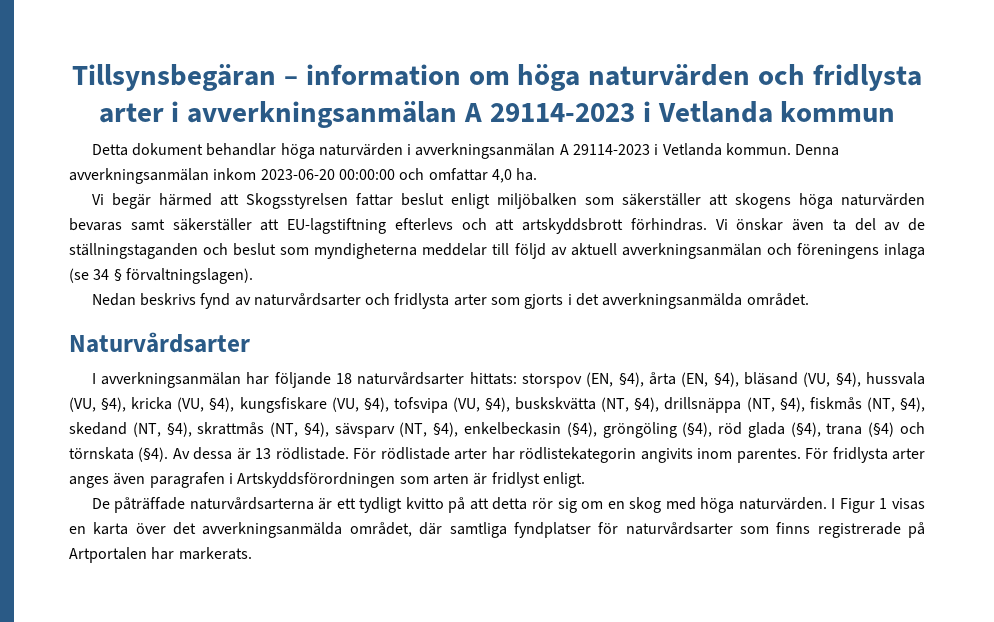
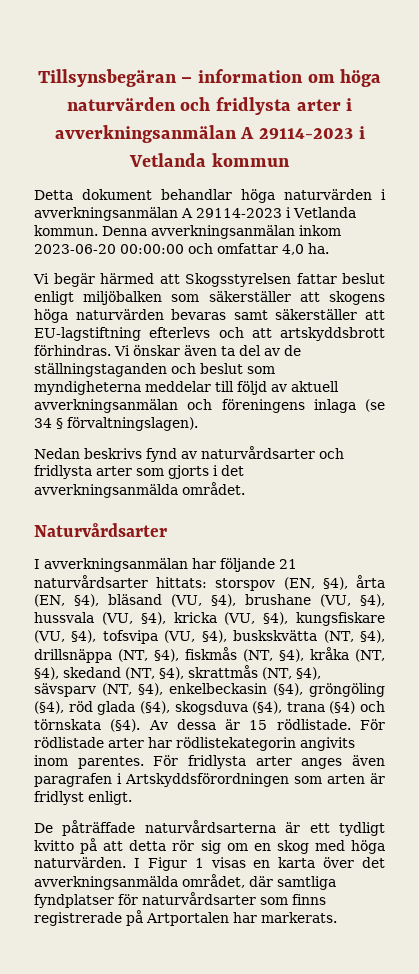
- I avverkningsanmälan har följande 18 naturvårdsarter hittats: storspov (EN, §4), årta (EN, §4), bläsand (VU, §4), hussvala (VU, §4), kricka (VU, §4), kungsfiskare (VU, §4), tofsvipa (VU, §4), buskskvätta (NT, §4), drillsnäppa (NT, §4), fiskmås (NT, §4), skedand (NT, §4), skrattmås (NT, §4), sävsparv (NT, §4), enkelbeckasin (§4), gröngöling (§4), röd glada (§4), trana (§4) och törnskata (§4).
+ I avverkningsanmälan har följande 21 naturvårdsarter hittats: storspov (EN, §4), årta (EN, §4), bläsand (VU, §4), brushane (VU, §4), hussvala (VU, §4), kricka (VU, §4), kungsfiskare (VU, §4), tofsvipa (VU, §4), buskskvätta (NT, §4), drillsnäppa (NT, §4), fiskmås (NT, §4), kråka (NT, §4), skedand (NT, §4), skrattmås (NT, §4), sävsparv (NT, §4), enkelbeckasin (§4), gröngöling (§4), röd glada (§4), skogsduva (§4), trana (§4) och törnskata (§4).
- Av dessa är 13 rödlistade.
+ Av dessa är 15 rödlistade.

